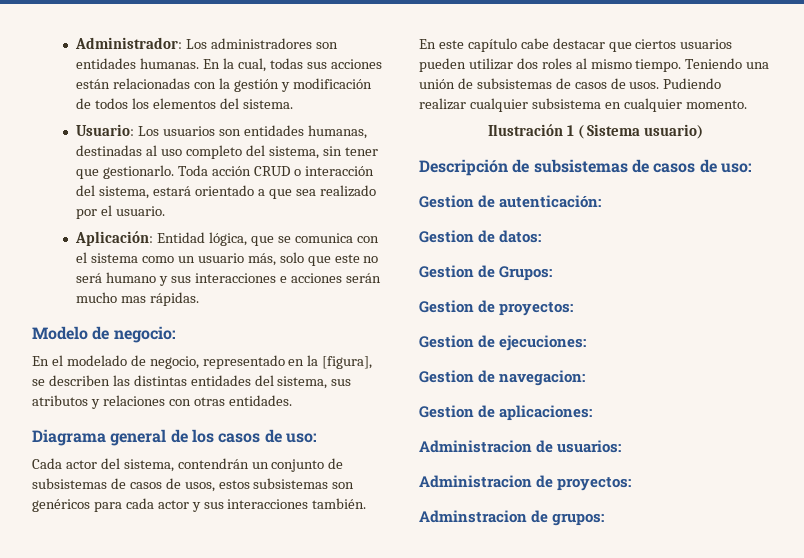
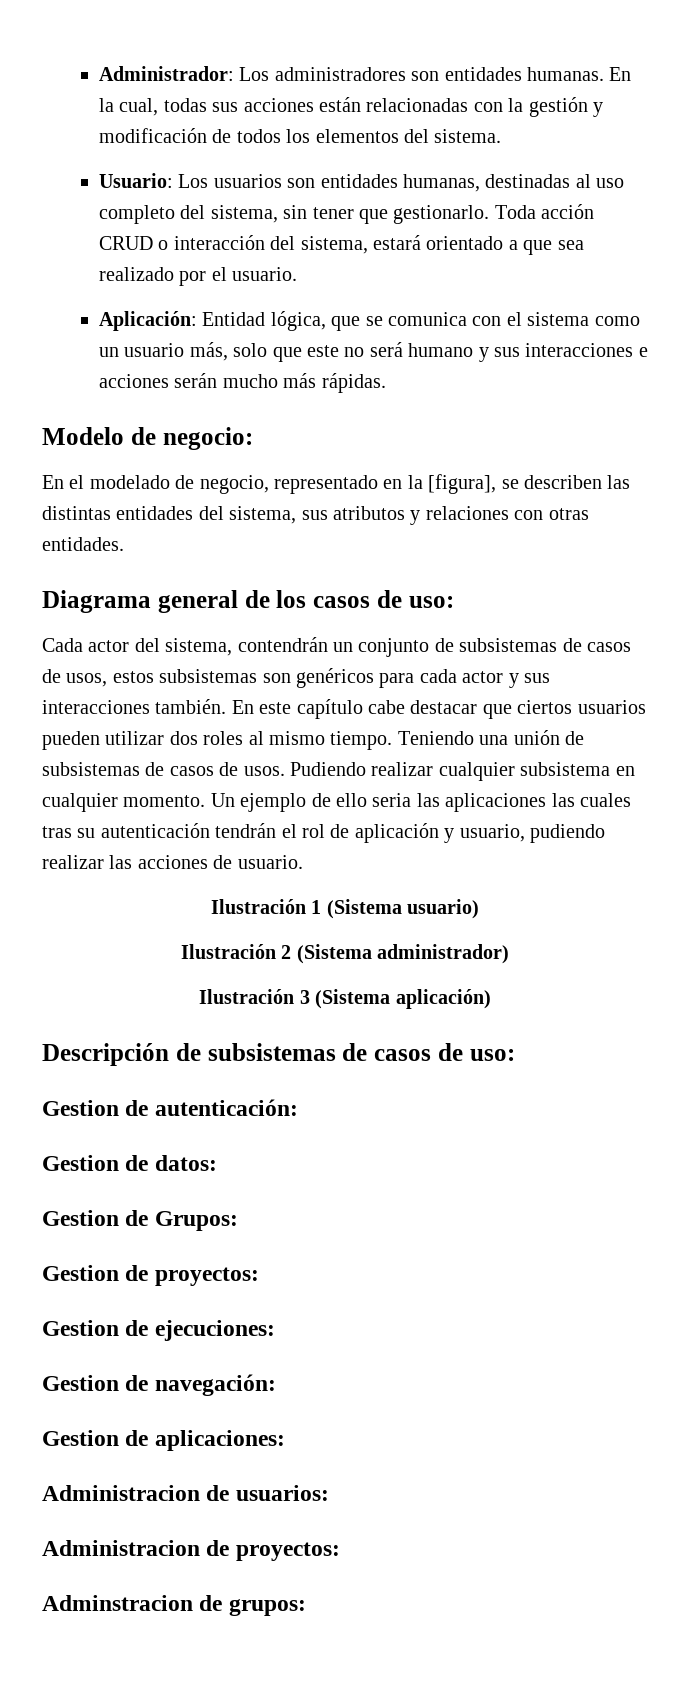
- Aplicación: Entidad lógica, que se comunica con el sistema como un usuario más, solo que este no será humano y sus interacciones e acciones serán mucho mas rápidas.
+ Aplicación: Entidad lógica, que se comunica con el sistema como un usuario más, solo que este no será humano y sus interacciones e acciones serán mucho más rápidas.
+ Un ejemplo de ello seria las aplicaciones las cuales tras su autenticación tendrán el rol de aplicación y usuario, pudiendo realizar las acciones de usuario.
- Ilustración 1 ( Sistema usuario)
+ Ilustración 1 (Sistema usuario)
+ Ilustración 2 (Sistema administrador)
+ Ilustración 3 (Sistema aplicación)
- Gestion de navegacion:
+ Gestion de navegación:

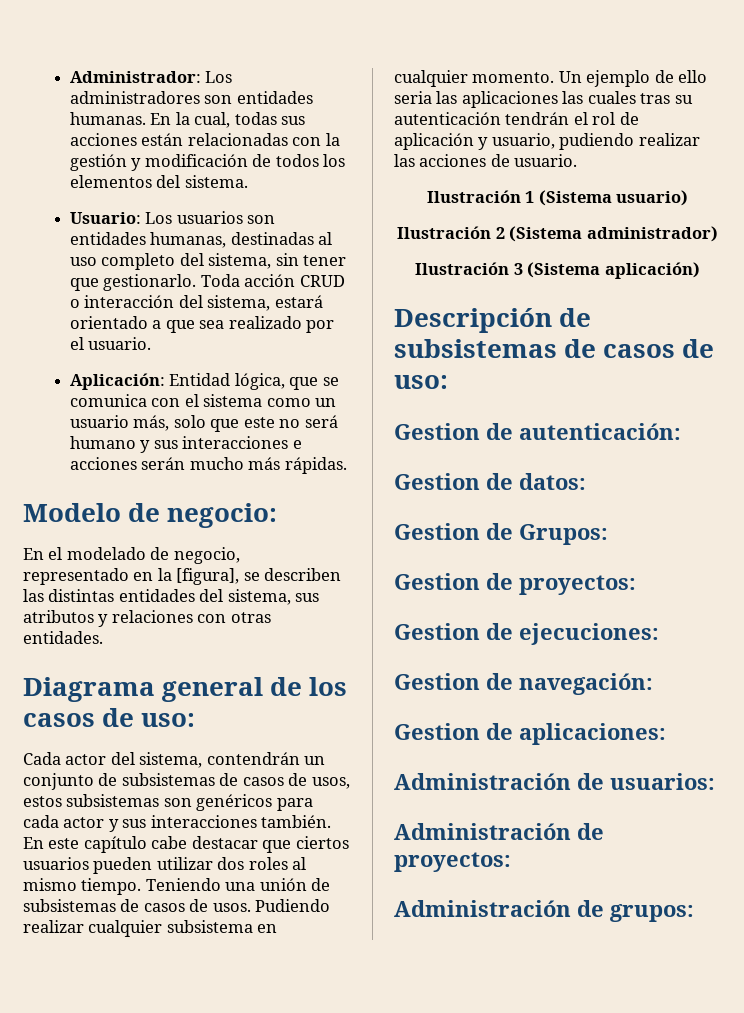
- Administracion de usuarios:
+ Administración de usuarios:
- Administracion de proyectos:
- Adminstracion de grupos:
+ Administración de proyectos:
+ Administración de grupos:

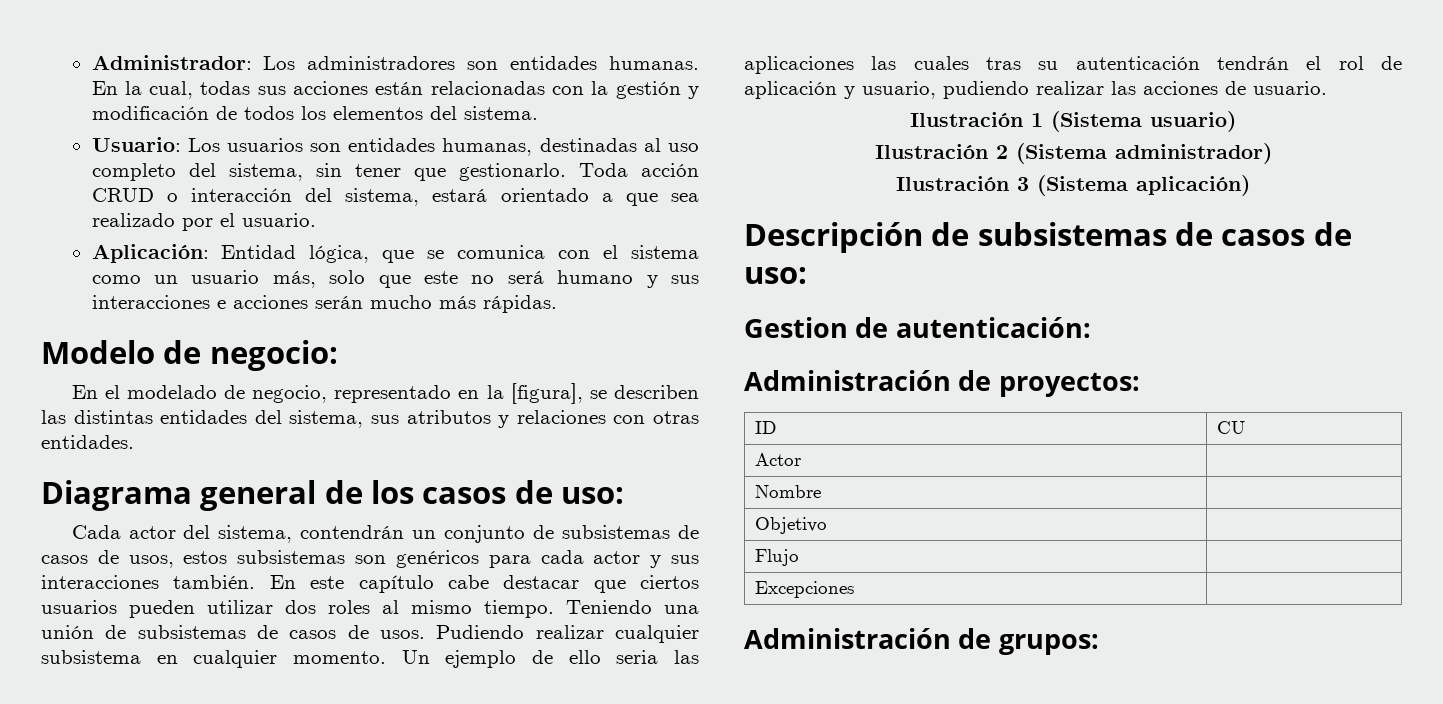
- Gestion de datos:
- Gestion de Grupos:
- Gestion de proyectos:
- Gestion de ejecuciones:
- Gestion de navegación:
- Gestion de aplicaciones:
- Administración de usuarios:
  Administración de proyectos:
+ ID | CU
+ Actor |
+ Nombre |
+ Objetivo |
+ Flujo |
+ Excepciones |

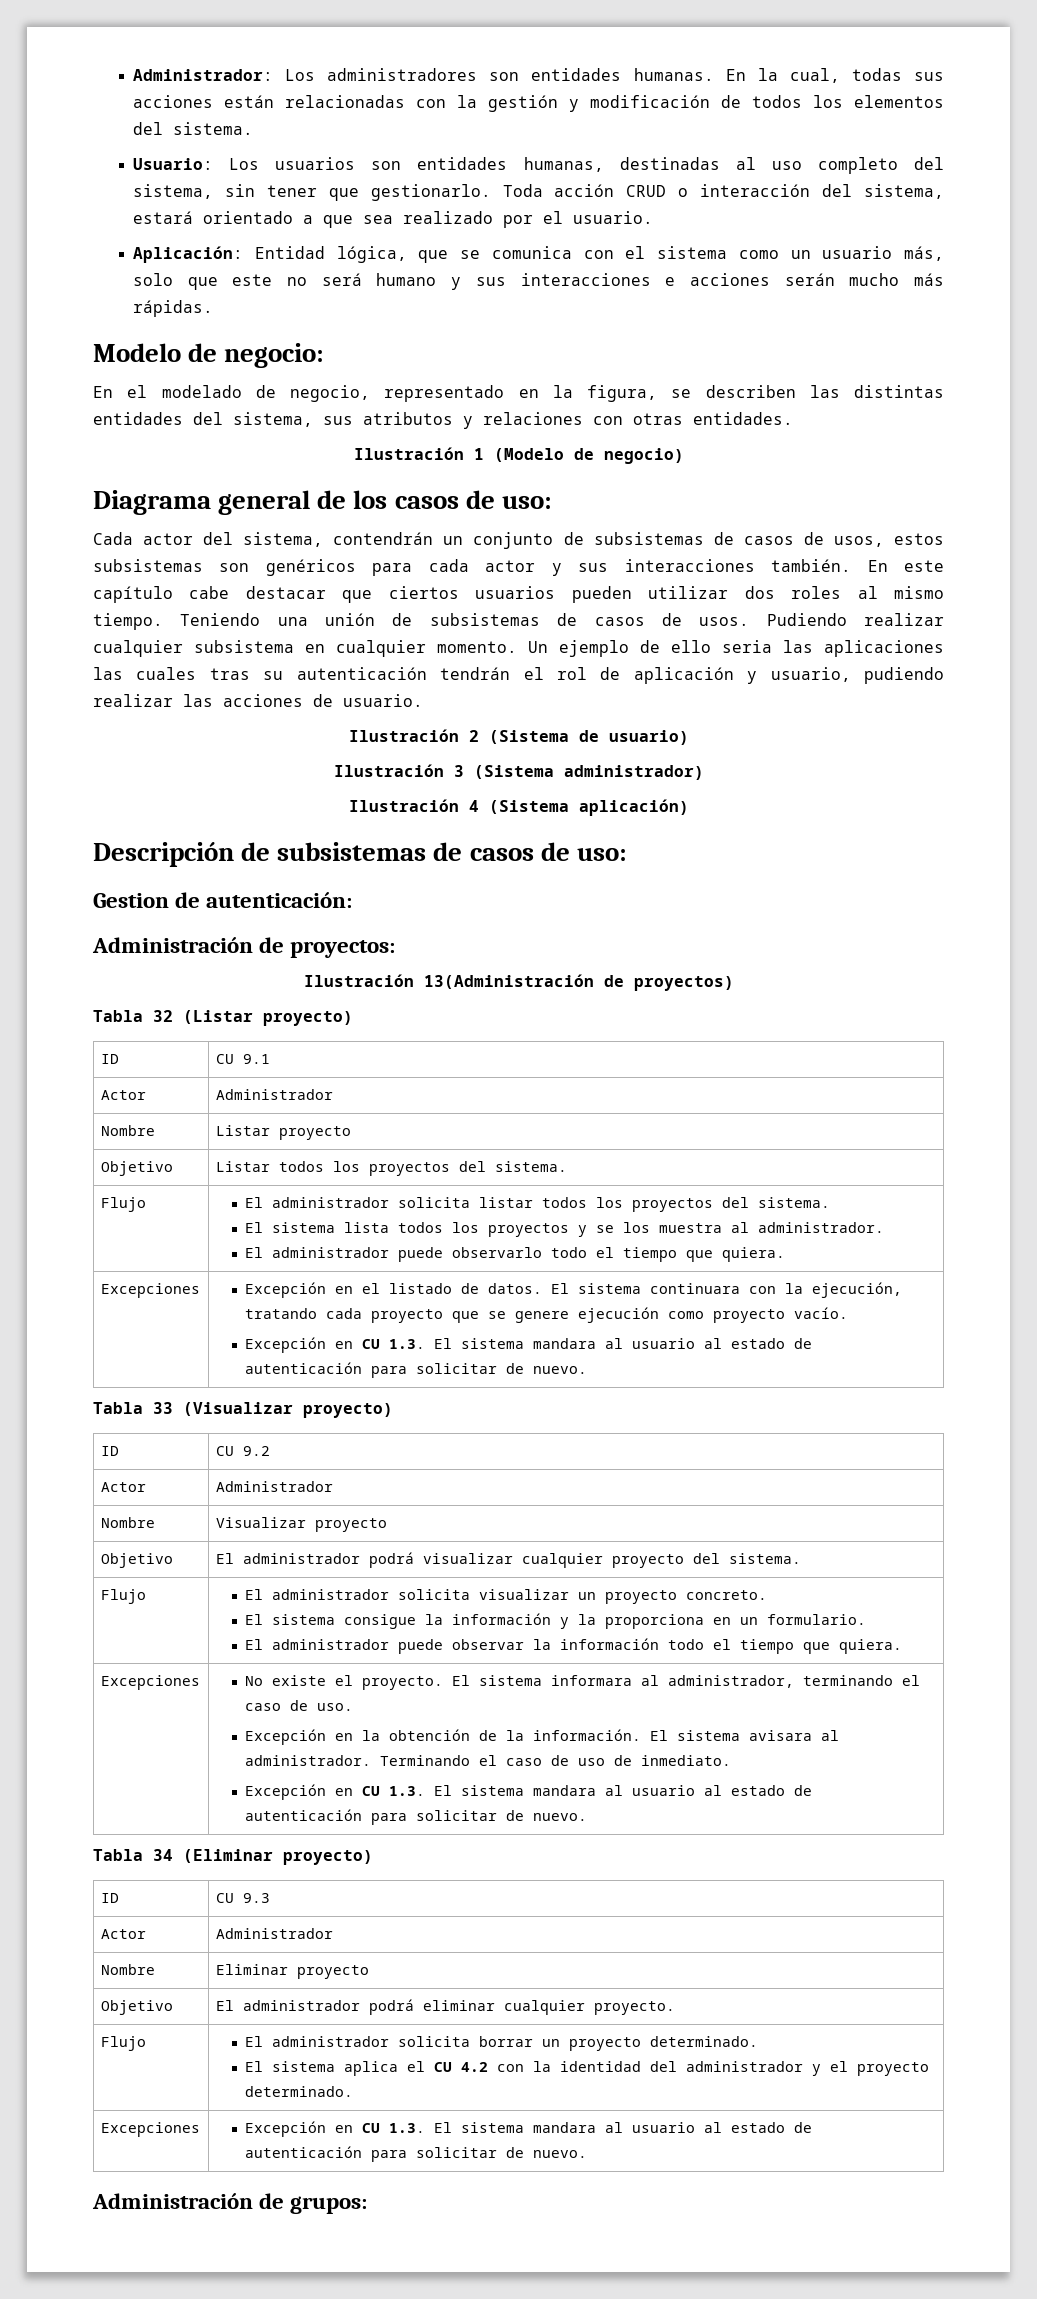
- En el modelado de negocio, representado en la [figura], se describen las distintas entidades del sistema, sus atributos y relaciones con otras entidades.
+ En el modelado de negocio, representado en la figura, se describen las distintas entidades del sistema, sus atributos y relaciones con otras entidades.
+ Ilustración 1 (Modelo de negocio)
- Ilustración 1 (Sistema usuario)
+ Ilustración 2 (Sistema de usuario)
- Ilustración 2 (Sistema administrador)
+ Ilustración 3 (Sistema administrador)
- Ilustración 3 (Sistema aplicación)
+ Ilustración 4 (Sistema aplicación)
- ID | CU
- Actor |
- Nombre |
- Objetivo |
- Flujo |
- Excepciones |
+ Ilustración 13(Administración de proyectos)
+ Tabla 32 (Listar proyecto)
+ ID | CU 9.1
+ Actor | Administrador
+ Nombre | Listar proyecto
+ Objetivo | Listar todos los proyectos del sistema.
+ Flujo | El administrador solicita listar todos los proyectos del sistema.
+ El sistema lista todos los proyectos y se los muestra al administrador.
+ El administrador puede observarlo todo el tiempo que quiera.
+ Excepciones | Excepción en el listado de datos. El sistema continuara con la ejecución, tratando cada proyecto que se genere ejecución como proyecto vacío.
+ Excepción en CU 1.3. El sistema mandara al usuario al estado de autenticación para solicitar de nuevo.
+ Tabla 33 (Visualizar proyecto)
+ ID | CU 9.2
+ Actor | Administrador
+ Nombre | Visualizar proyecto
+ Objetivo | El administrador podrá visualizar cualquier proyecto del sistema.
+ Flujo | El administrador solicita visualizar un proyecto concreto.
+ El sistema consigue la información y la proporciona en un formulario.
+ El administrador puede observar la información todo el tiempo que quiera.
+ Excepciones | No existe el proyecto. El sistema informara al administrador, terminando el caso de uso.
+ Excepción en la obtención de la información. El sistema avisara al administrador. Terminando el caso de uso de inmediato.
+ Excepción en CU 1.3. El sistema mandara al usuario al estado de autenticación para solicitar de nuevo.
+ Tabla 34 (Eliminar proyecto)
+ ID | CU 9.3
+ Actor | Administrador
+ Nombre | Eliminar proyecto
+ Objetivo | El administrador podrá eliminar cualquier proyecto.
+ Flujo | El administrador solicita borrar un proyecto determinado.
+ El sistema aplica el CU 4.2 con la identidad del administrador y el proyecto determinado.
+ Excepciones | Excepción en CU 1.3. El sistema mandara al usuario al estado de autenticación para solicitar de nuevo.

